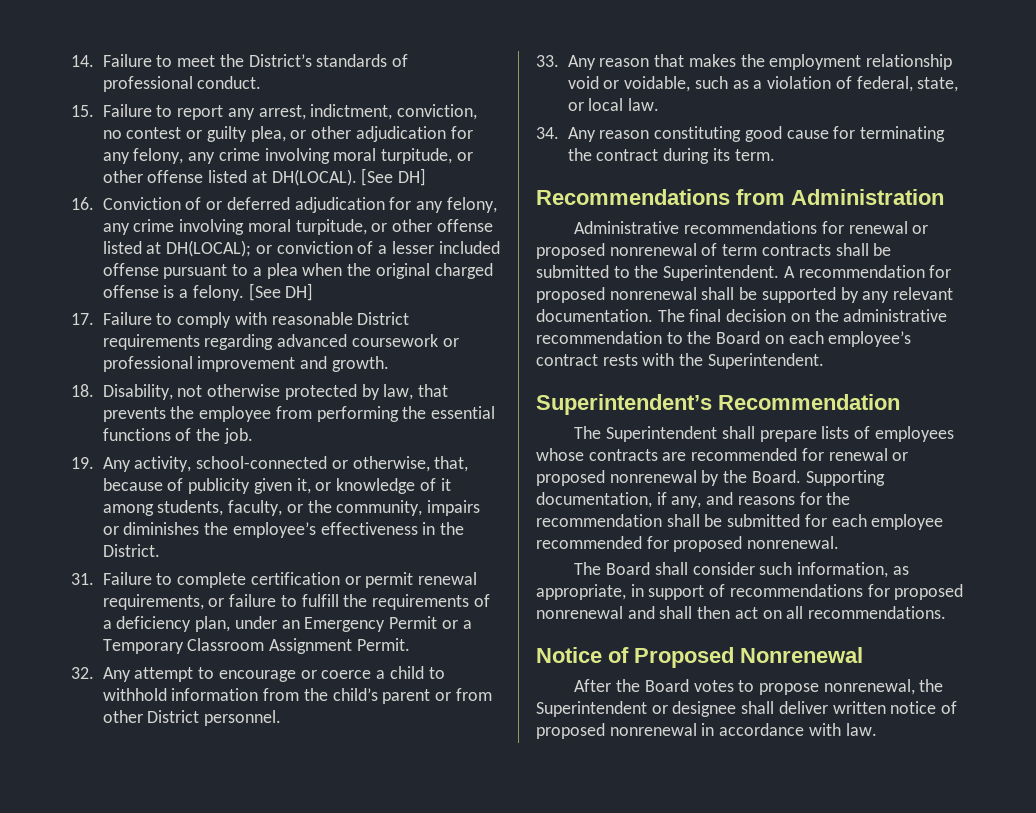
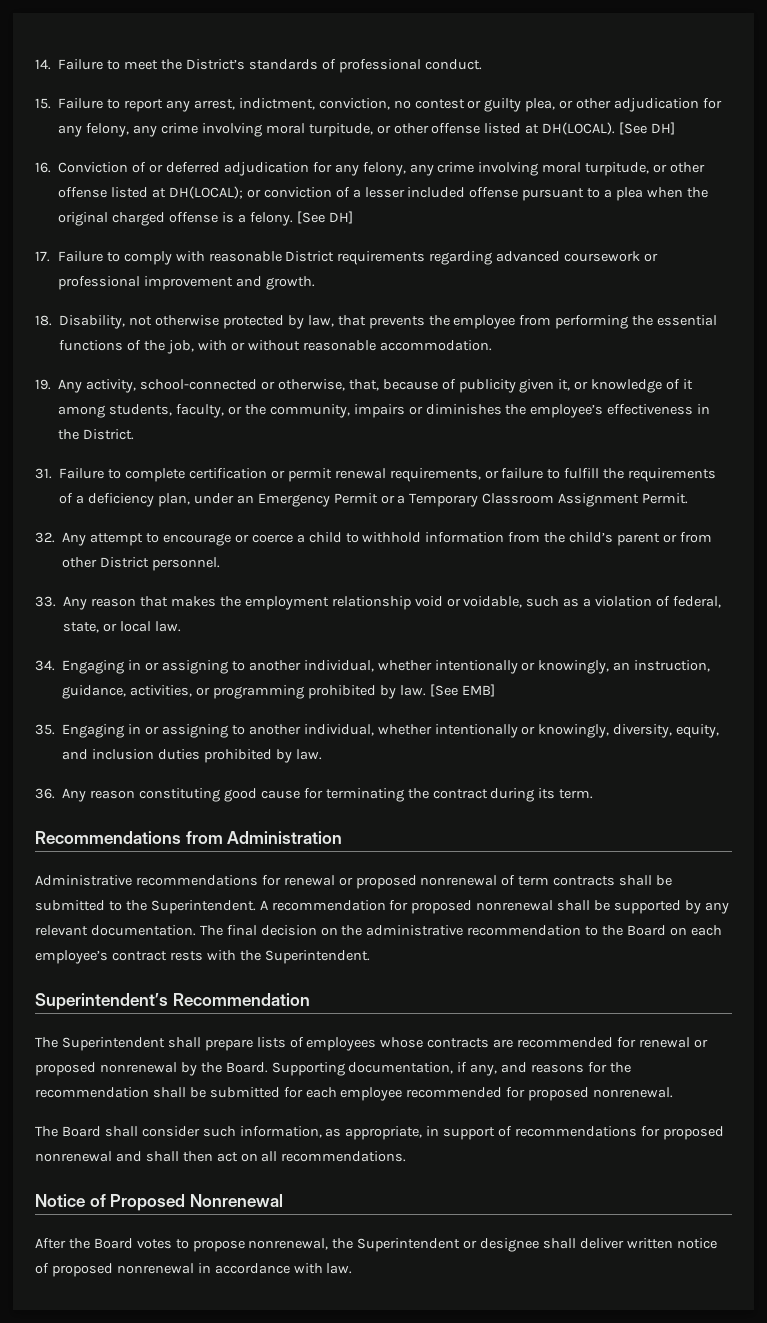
- 18. Disability, not otherwise protected by law, that prevents the employee from performing the essential functions of the job.
+ 18. Disability, not otherwise protected by law, that prevents the employee from performing the essential functions of the job, with or without reasonable accommodation.
- 34. Any reason constituting good cause for terminating the contract during its term.
+ 34. Engaging in or assigning to another individual, whether intentionally or knowingly, an instruction, guidance, activities, or programming prohibited by law. [See EMB]
+ 35. Engaging in or assigning to another individual, whether intentionally or knowingly, diversity, equity, and inclusion duties prohibited by law.
+ 36. Any reason constituting good cause for terminating the contract during its term.

